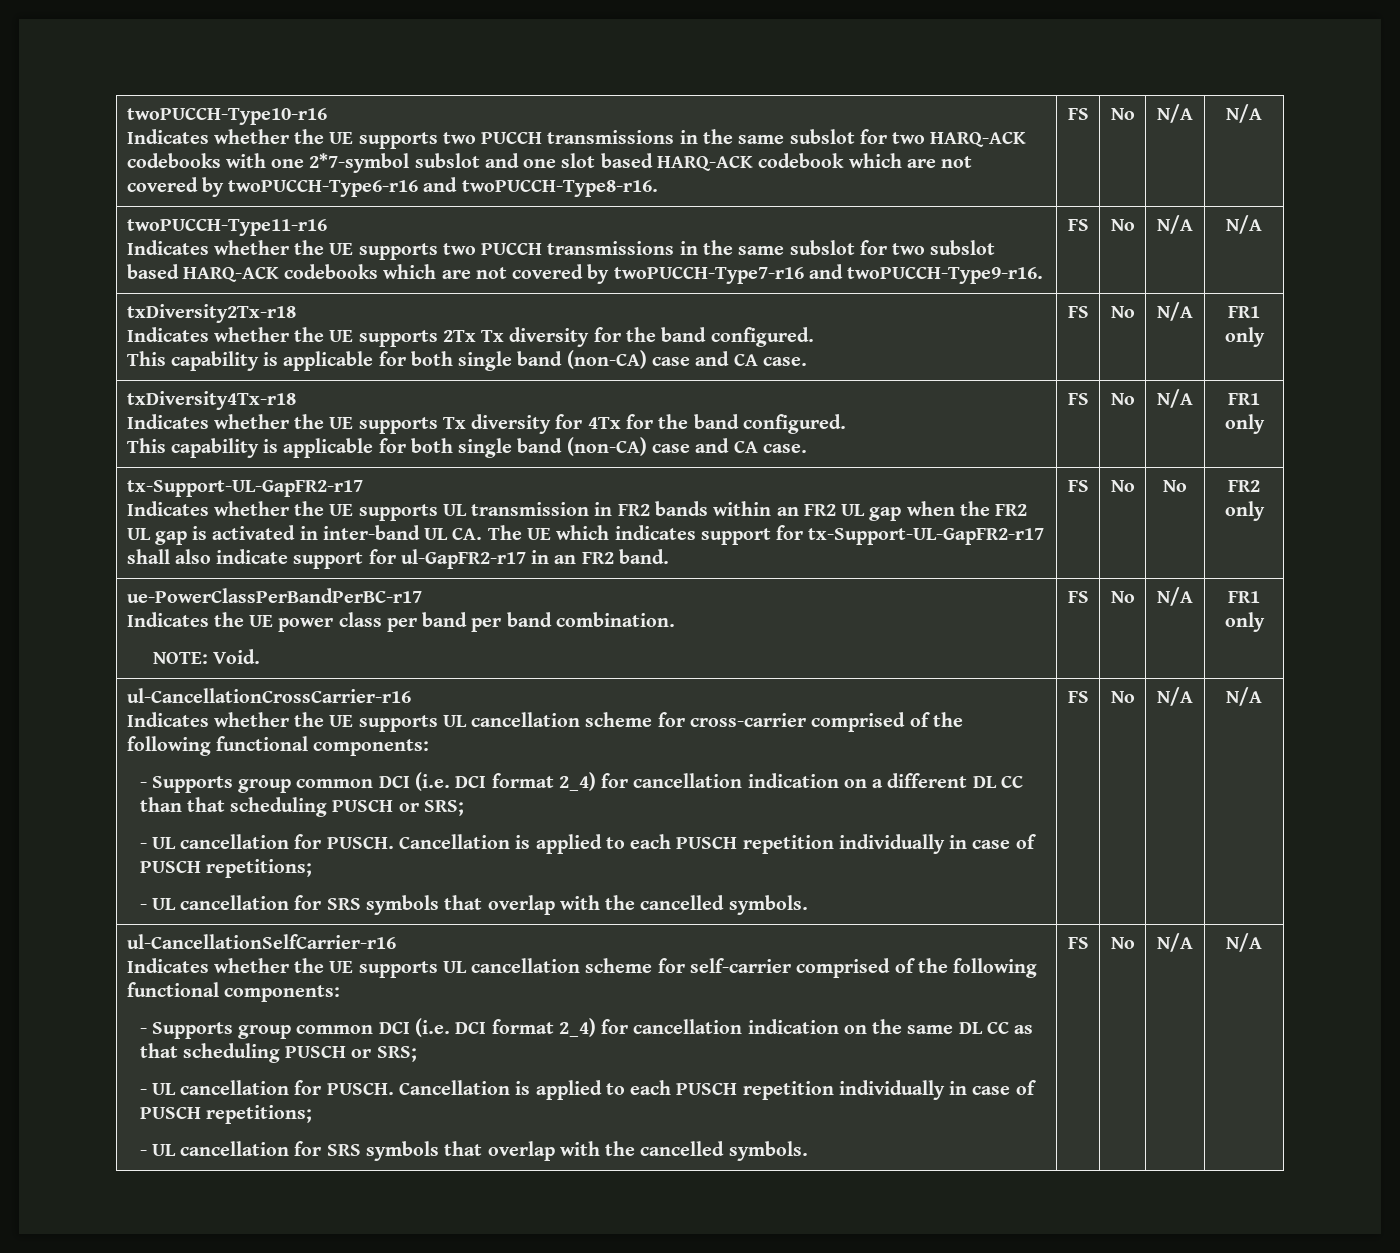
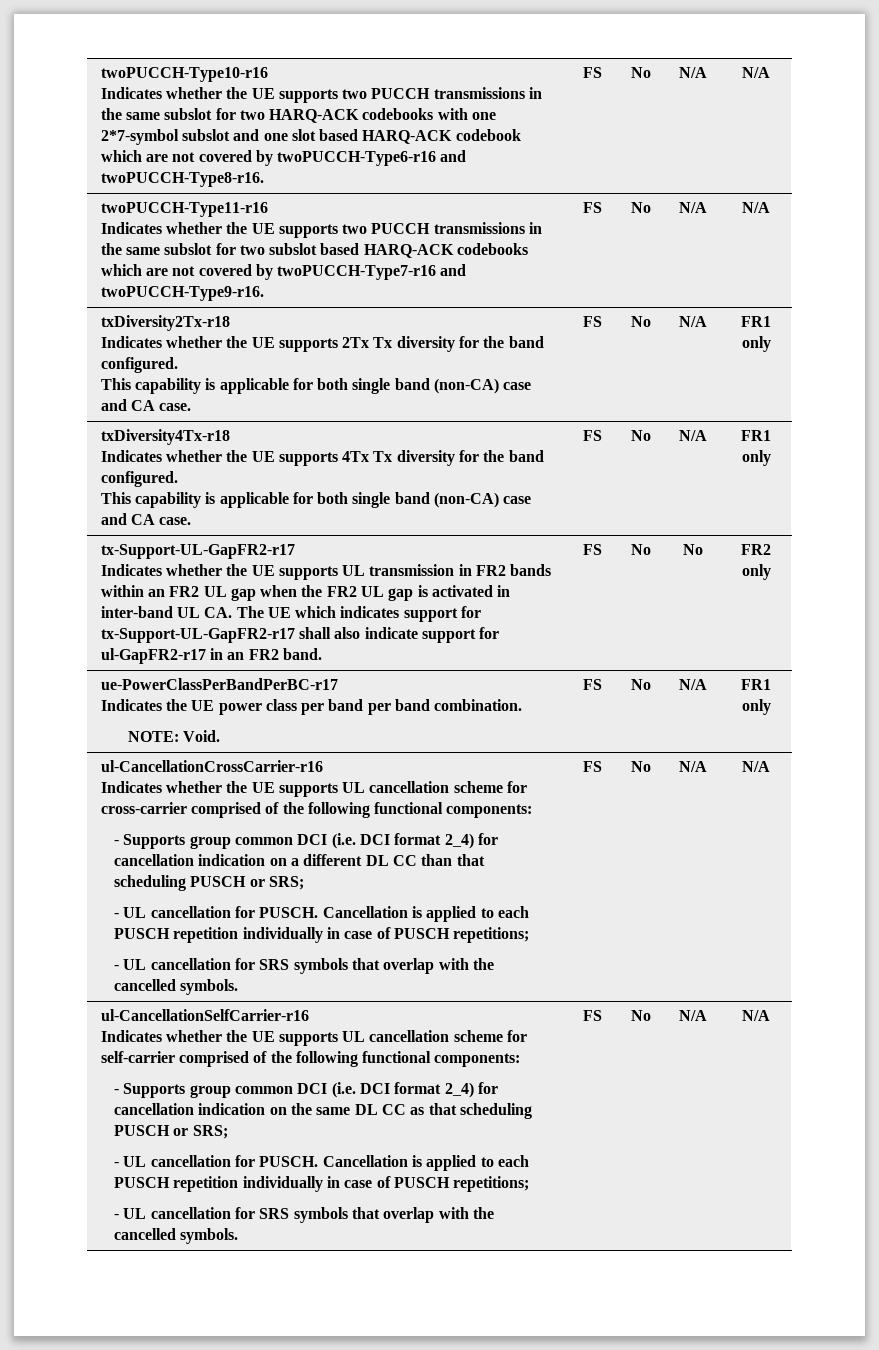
  txDiversity4Tx-r18
- Indicates whether the UE supports Tx diversity for 4Tx for the band configured.
+ Indicates whether the UE supports 4Tx Tx diversity for the band configured.

